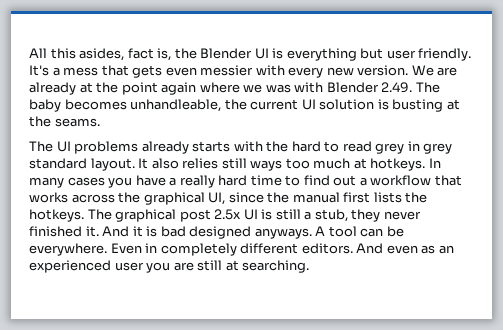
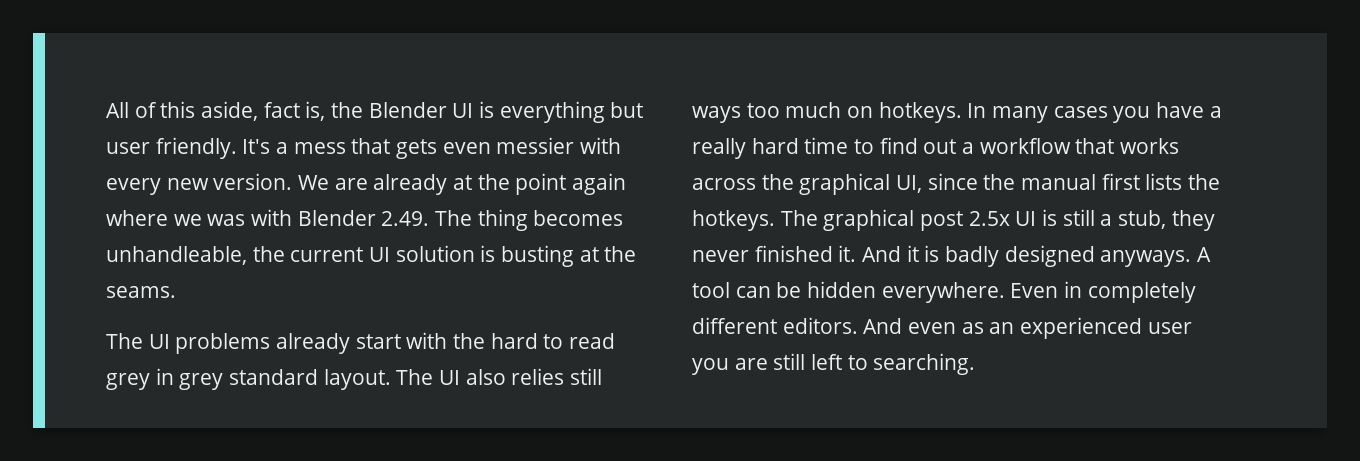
- All this asides, fact is, the Blender UI is everything but user friendly.
+ All of this aside, fact is, the Blender UI is everything but user friendly.
- We are already at the point again where we was with Blender 2.49. The baby becomes unhandleable, the current UI solution is busting at the seams.
+ We are already at the point again where we was with Blender 2.49. The thing becomes unhandleable, the current UI solution is busting at the seams.
- The UI problems already starts with the hard to read grey in grey standard layout.
+ The UI problems already start with the hard to read grey in grey standard layout.
- It also relies still ways too much at hotkeys.
+ The UI also relies still ways too much on hotkeys.
- And it is bad designed anyways.
+ And it is badly designed anyways.
- A tool can be everywhere.
+ A tool can be hidden everywhere.
- And even as an experienced user you are still at searching.
+ And even as an experienced user you are still left to searching.

